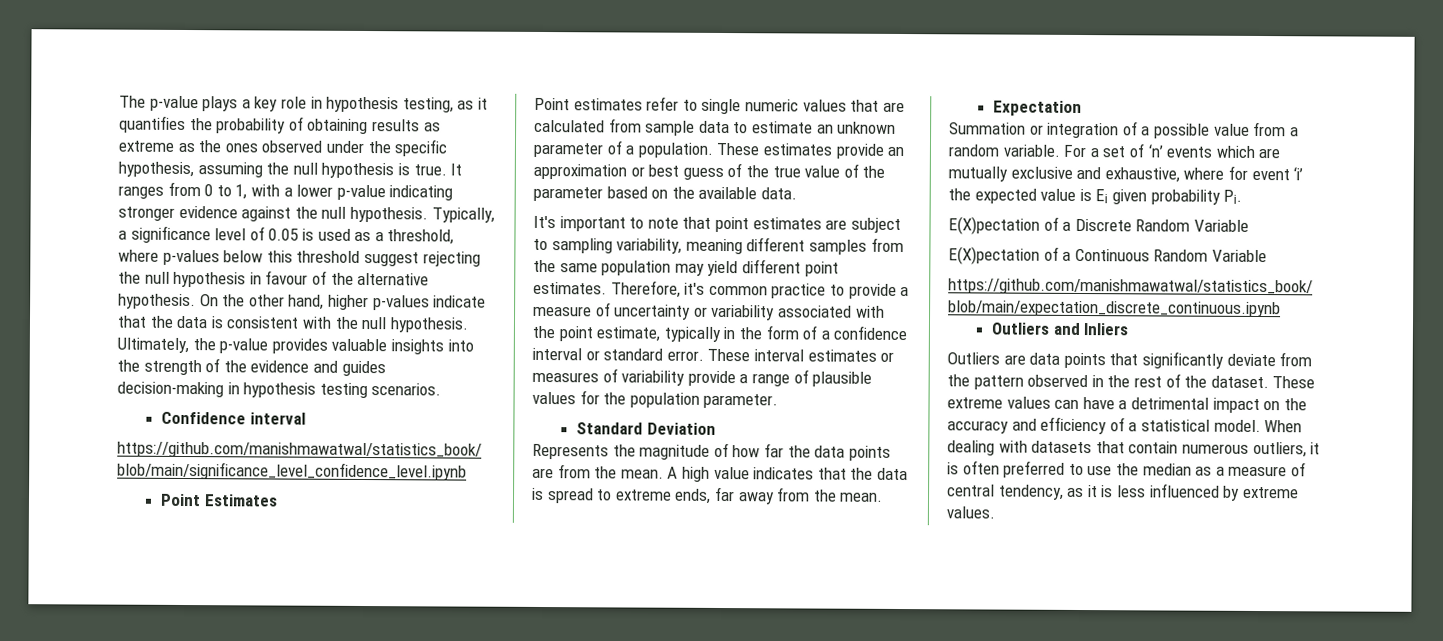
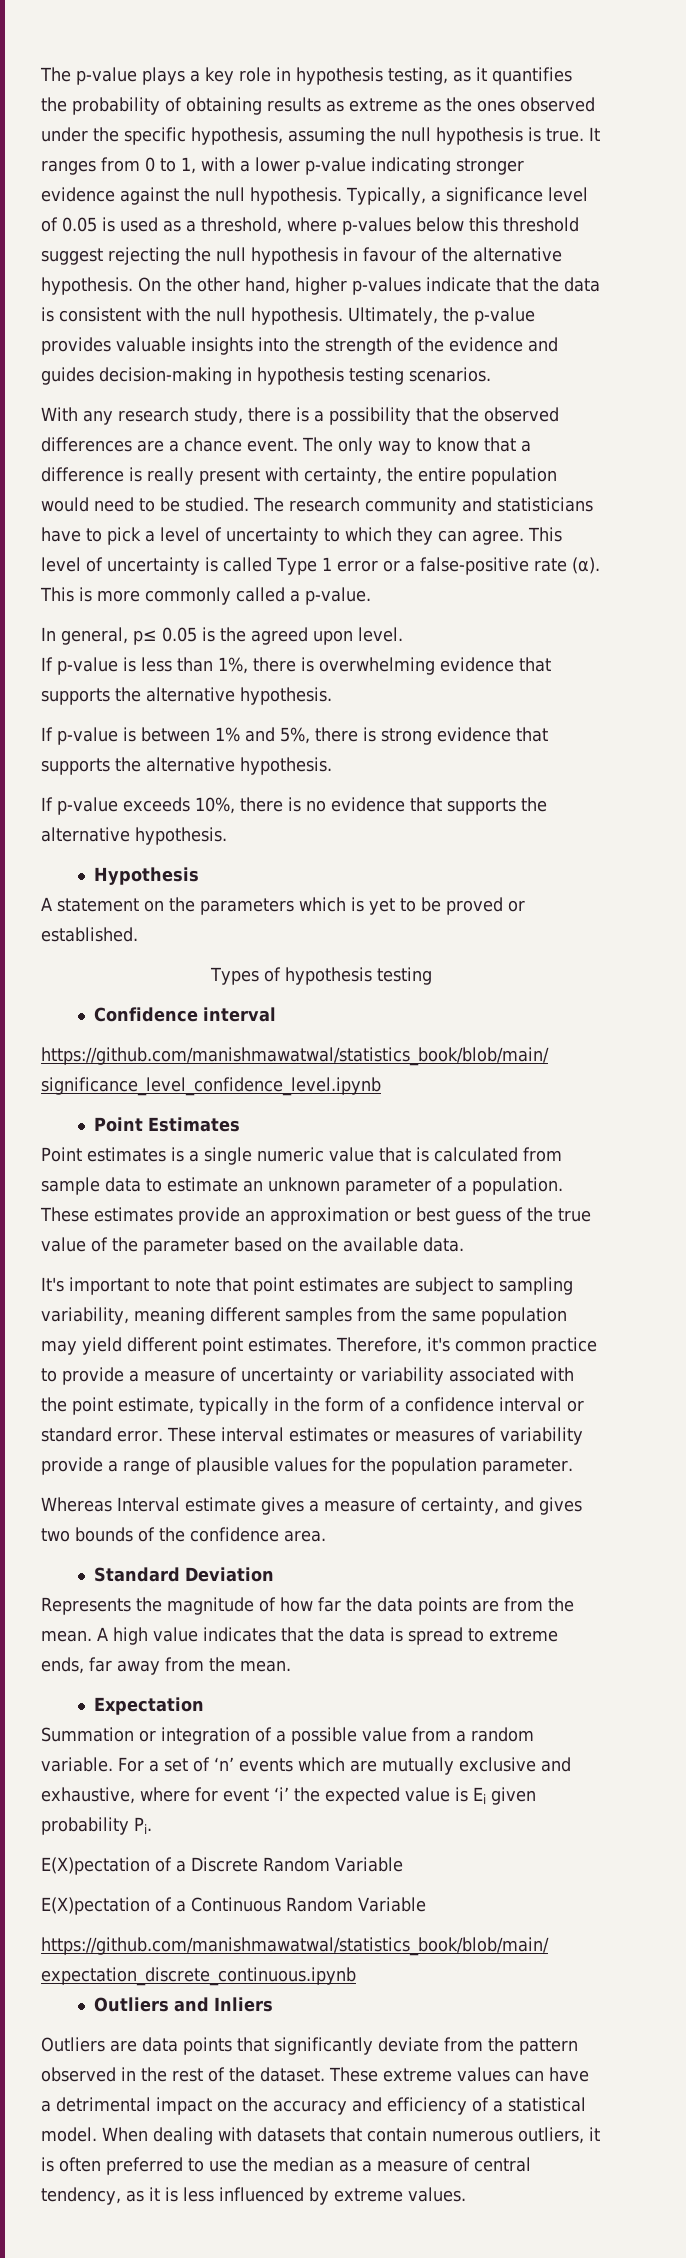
+ With any research study, there is a possibility that the observed differences are a chance event. The only way to know that a difference is really present with certainty, the entire population would need to be studied. The research community and statisticians have to pick a level of uncertainty to which they can agree. This level of uncertainty is called Type 1 error or a false-positive rate (α). This is more commonly called a p-value.
+ In general, p≤ 0.05 is the agreed upon level.
+ If p-value is less than 1%, there is overwhelming evidence that supports the alternative hypothesis.
+ If p-value is between 1% and 5%, there is strong evidence that supports the alternative hypothesis.
+ If p-value exceeds 10%, there is no evidence that supports the alternative hypothesis.
+ Hypothesis
+ A statement on the parameters which is yet to be proved or established.
+ Types of hypothesis testing
- Point estimates refer to single numeric values that are calculated from sample data to estimate an unknown parameter of a population.
+ Point estimates is a single numeric value that is calculated from sample data to estimate an unknown parameter of a population.
+ Whereas Interval estimate gives a measure of certainty, and gives two bounds of the confidence area.

